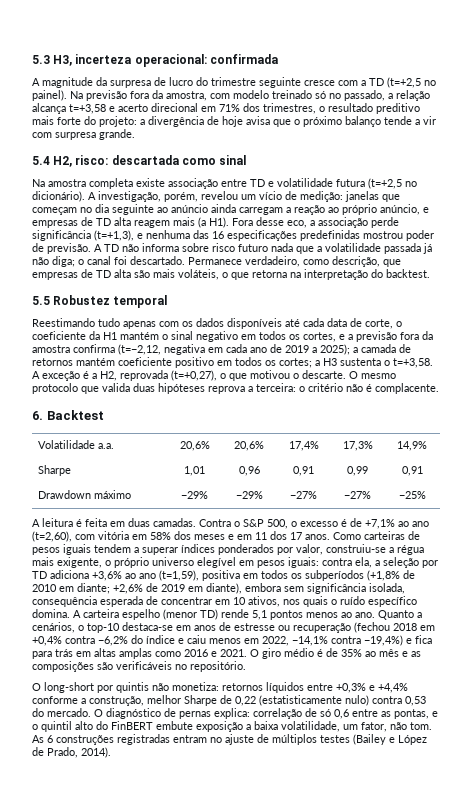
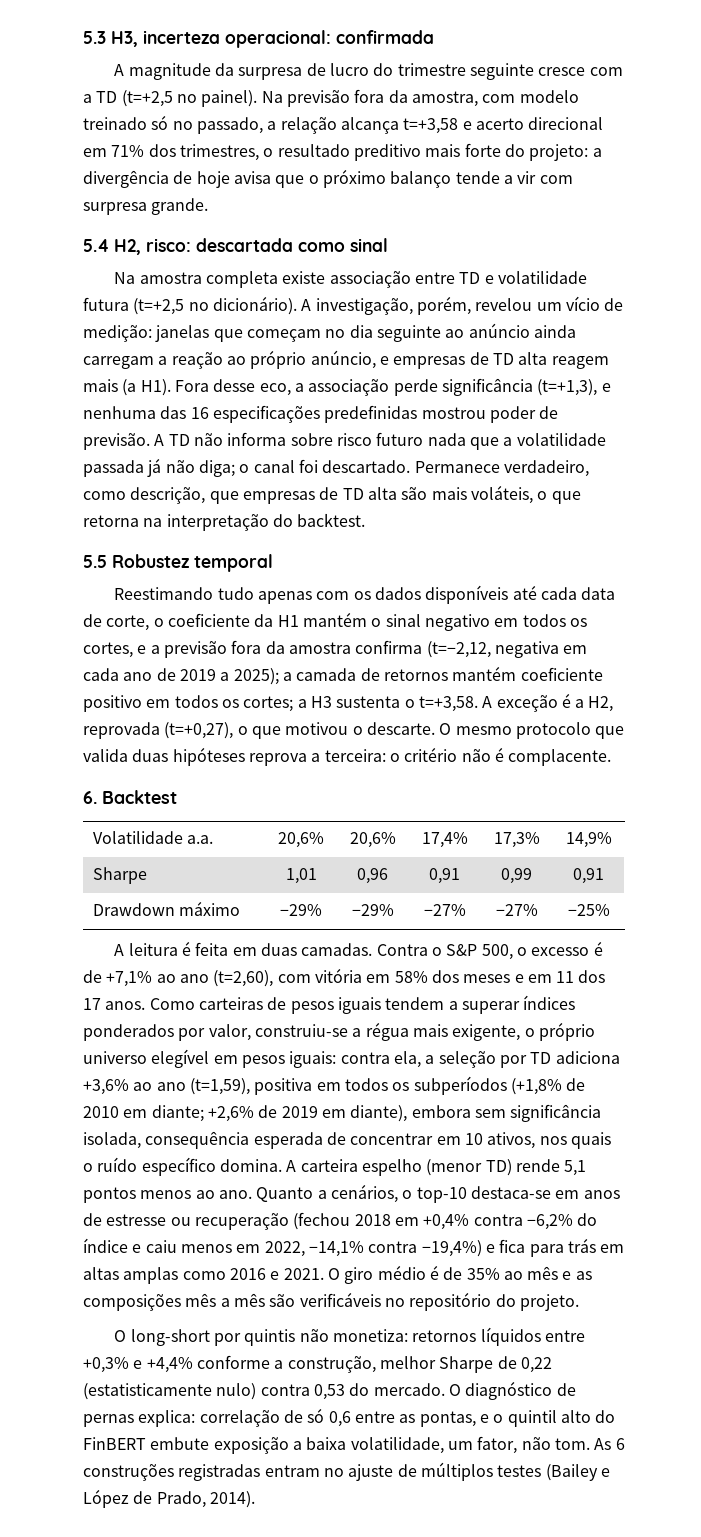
- O giro médio é de 35% ao mês e as composições são verificáveis no repositório.
+ O giro médio é de 35% ao mês e as composições mês a mês são verificáveis no repositório do projeto.

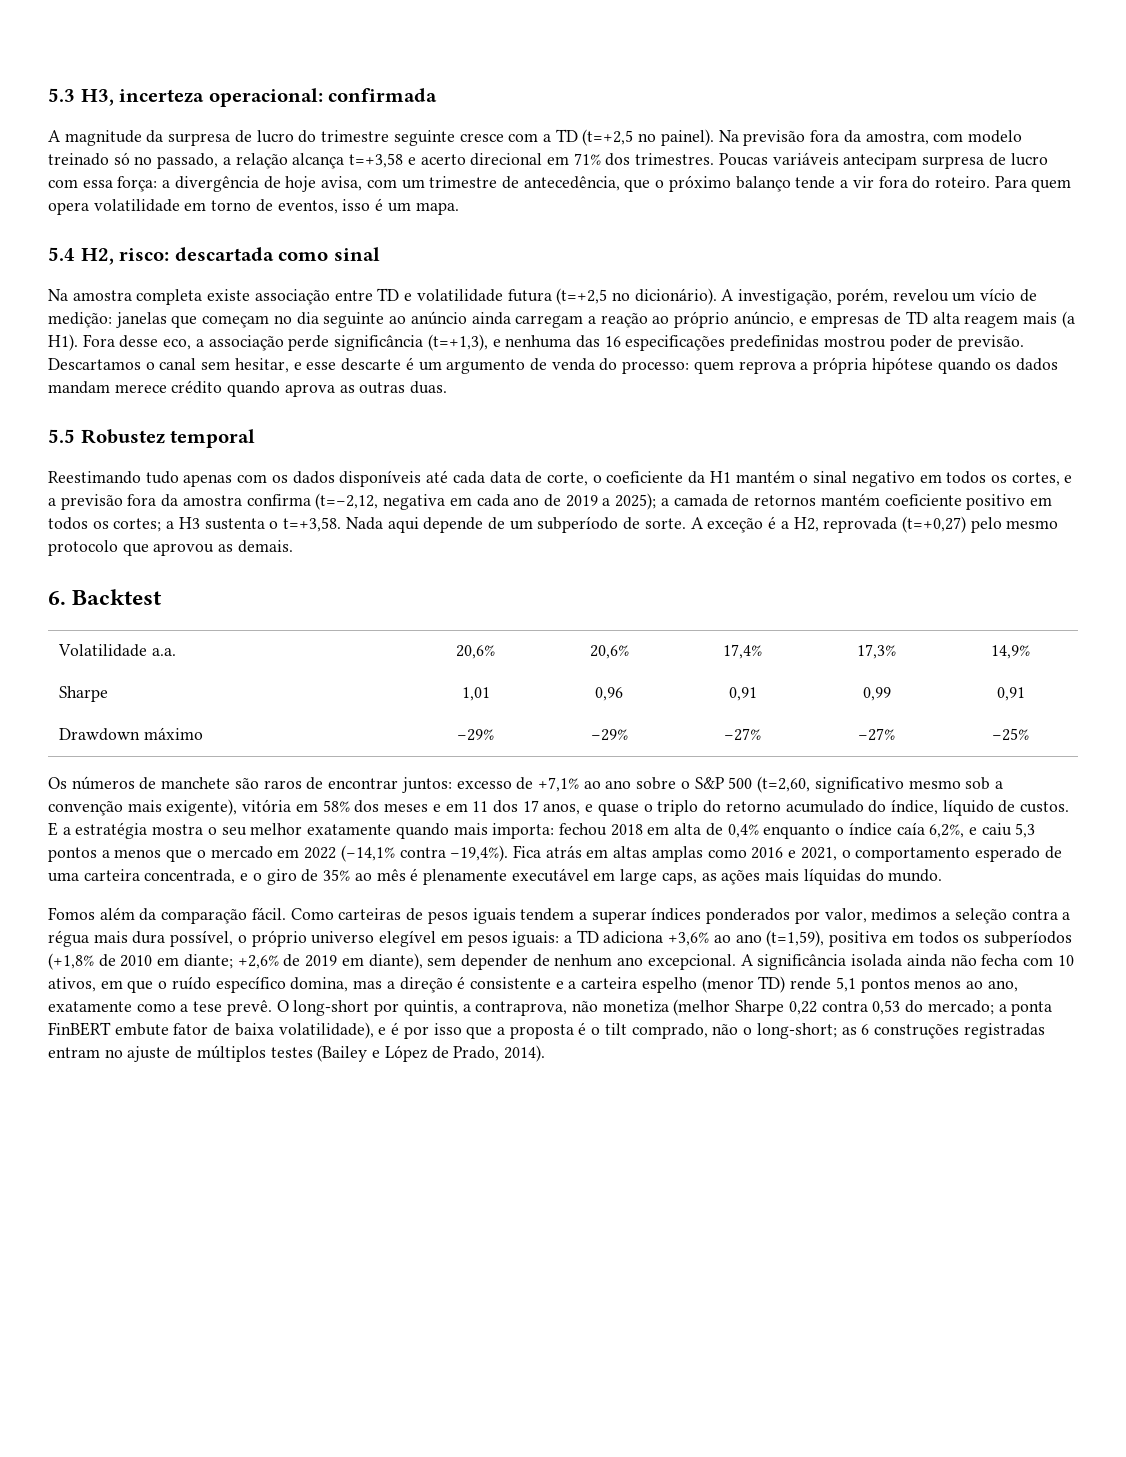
- Na previsão fora da amostra, com modelo treinado só no passado, a relação alcança t=+3,58 e acerto direcional em 71% dos trimestres, o resultado preditivo mais forte do projeto: a divergência de hoje avisa que o próximo balanço tende a vir com surpresa grande.
+ Na previsão fora da amostra, com modelo treinado só no passado, a relação alcança t=+3,58 e acerto direcional em 71% dos trimestres. Poucas variáveis antecipam surpresa de lucro com essa força: a divergência de hoje avisa, com um trimestre de antecedência, que o próximo balanço tende a vir fora do roteiro. Para quem opera volatilidade em torno de eventos, isso é um mapa.
- A TD não informa sobre risco futuro nada que a volatilidade passada já não diga; o canal foi descartado. Permanece verdadeiro, como descrição, que empresas de TD alta são mais voláteis, o que retorna na interpretação do backtest.
+ Descartamos o canal sem hesitar, e esse descarte é um argumento de venda do processo: quem reprova a própria hipótese quando os dados mandam merece crédito quando aprova as outras duas.
+ Nada aqui depende de um subperíodo de sorte.
- A exceção é a H2, reprovada (t=+0,27), o que motivou o descarte. O mesmo protocolo que valida duas hipóteses reprova a terceira: o critério não é complacente.
+ A exceção é a H2, reprovada (t=+0,27) pelo mesmo protocolo que aprovou as demais.
- A leitura é feita em duas camadas. Contra o S&P 500, o excesso é de +7,1% ao ano (t=2,60), com vitória em 58% dos meses e em 11 dos 17 anos.
+ Os números de manchete são raros de encontrar juntos: excesso de +7,1% ao ano sobre o S&P 500 (t=2,60, significativo mesmo sob a convenção mais exigente), vitória em 58% dos meses e em 11 dos 17 anos, e quase o triplo do retorno acumulado do índice, líquido de custos. E a estratégia mostra o seu melhor exatamente quando mais importa: fechou 2018 em alta de 0,4% enquanto o índice caía 6,2%, e caiu 5,3 pontos a menos que o mercado em 2022 (−14,1% contra −19,4%). Fica atrás em altas amplas como 2016 e 2021, o comportamento esperado de uma carteira concentrada, e o giro de 35% ao mês é plenamente executável em large caps, as ações mais líquidas do mundo.
+ Fomos além da comparação fácil.
- Como carteiras de pesos iguais tendem a superar índices ponderados por valor, construiu-se a régua mais exigente, o próprio universo elegível em pesos iguais:
+ Como carteiras de pesos iguais tendem a superar índices ponderados por valor, medimos a seleção contra a régua mais dura possível, o próprio universo elegível em pesos iguais:
- contra ela, a seleção por TD adiciona +3,6% ao ano (t=1,59), positiva em todos os subperíodos (+1,8% de 2010 em diante;
+ a TD adiciona +3,6% ao ano (t=1,59), positiva em todos os subperíodos (+1,8% de 2010 em diante;
- +2,6% de 2019 em diante), embora sem significância isolada, consequência esperada de concentrar em 10 ativos, nos quais o ruído específico domina. A carteira espelho (menor TD) rende 5,1 pontos menos ao ano. Quanto a cenários, o top-10 destaca-se em anos de estresse ou recuperação (fechou 2018 em +0,4% contra −6,2% do índice e caiu menos em 2022, −14,1% contra −19,4%) e fica para trás em altas amplas como 2016 e 2021. O giro médio é de 35% ao mês e as composições mês a mês são verificáveis no repositório do projeto.
- O long-short por quintis não monetiza: retornos líquidos entre +0,3% e +4,4% conforme a construção, melhor Sharpe de 0,22 (estatisticamente nulo) contra 0,53 do mercado. O diagnóstico de pernas explica: correlação de só 0,6 entre as pontas, e o quintil alto do FinBERT embute exposição a baixa volatilidade, um fator, não tom. As 6 construções registradas entram no ajuste de múltiplos testes (Bailey e López de Prado, 2014).
+ +2,6% de 2019 em diante), sem depender de nenhum ano excepcional. A significância isolada ainda não fecha com 10 ativos, em que o ruído específico domina, mas a direção é consistente e a carteira espelho (menor TD) rende 5,1 pontos menos ao ano, exatamente como a tese prevê. O long-short por quintis, a contraprova, não monetiza (melhor Sharpe 0,22 contra 0,53 do mercado; a ponta FinBERT embute fator de baixa volatilidade), e é por isso que a proposta é o tilt comprado, não o long-short; as 6 construções registradas entram no ajuste de múltiplos testes (Bailey e López de Prado, 2014).

